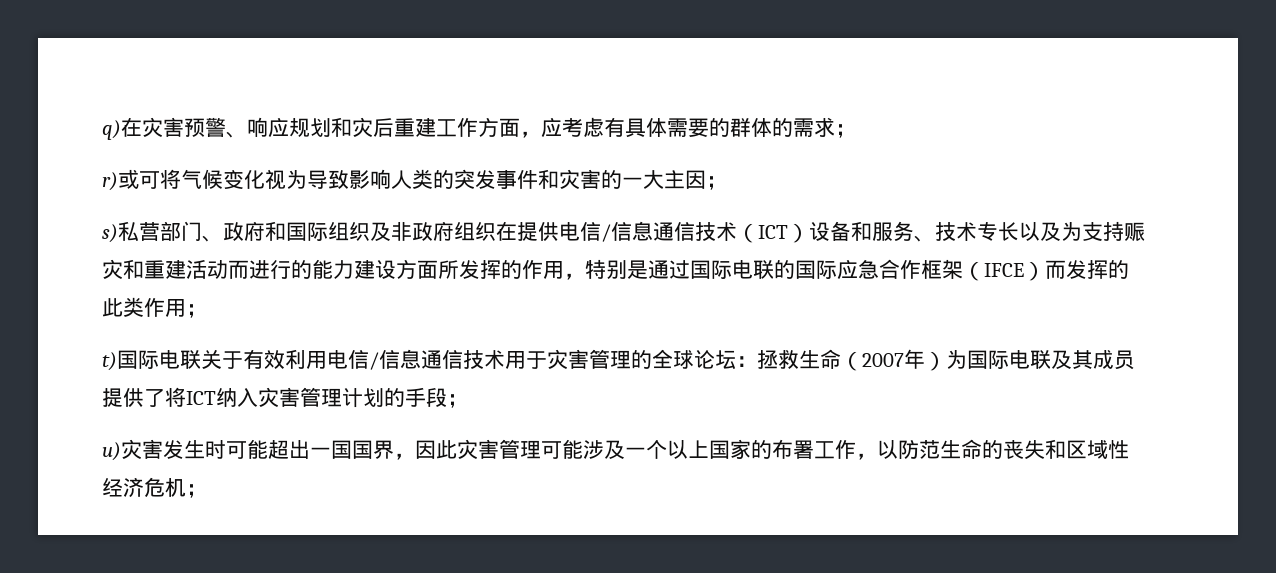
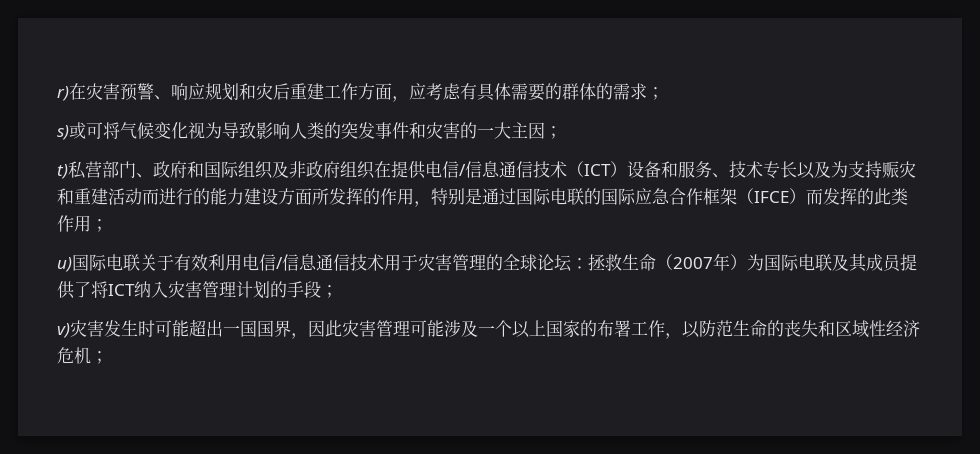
- q)在灾害预警、响应规划和灾后重建工作方面，应考虑有具体需要的群体的需求；
+ r)在灾害预警、响应规划和灾后重建工作方面，应考虑有具体需要的群体的需求；
- r)或可将气候变化视为导致影响人类的突发事件和灾害的一大主因；
+ s)或可将气候变化视为导致影响人类的突发事件和灾害的一大主因；
- s)私营部门、政府和国际组织及非政府组织在提供电信/信息通信技术（ICT）设备和服务、技术专长以及为支持赈灾和重建活动而进行的能力建设方面所发挥的作用，特别是通过国际电联的国际应急合作框架（IFCE）而发挥的此类作用；
+ t)私营部门、政府和国际组织及非政府组织在提供电信/信息通信技术（ICT）设备和服务、技术专长以及为支持赈灾和重建活动而进行的能力建设方面所发挥的作用，特别是通过国际电联的国际应急合作框架（IFCE）而发挥的此类作用；
- t)国际电联关于有效利用电信/信息通信技术用于灾害管理的全球论坛：拯救生命（2007年）为国际电联及其成员提供了将ICT纳入灾害管理计划的手段；
+ u)国际电联关于有效利用电信/信息通信技术用于灾害管理的全球论坛：拯救生命（2007年）为国际电联及其成员提供了将ICT纳入灾害管理计划的手段；
- u)灾害发生时可能超出一国国界，因此灾害管理可能涉及一个以上国家的布署工作，以防范生命的丧失和区域性经济危机；
+ v)灾害发生时可能超出一国国界，因此灾害管理可能涉及一个以上国家的布署工作，以防范生命的丧失和区域性经济危机；

